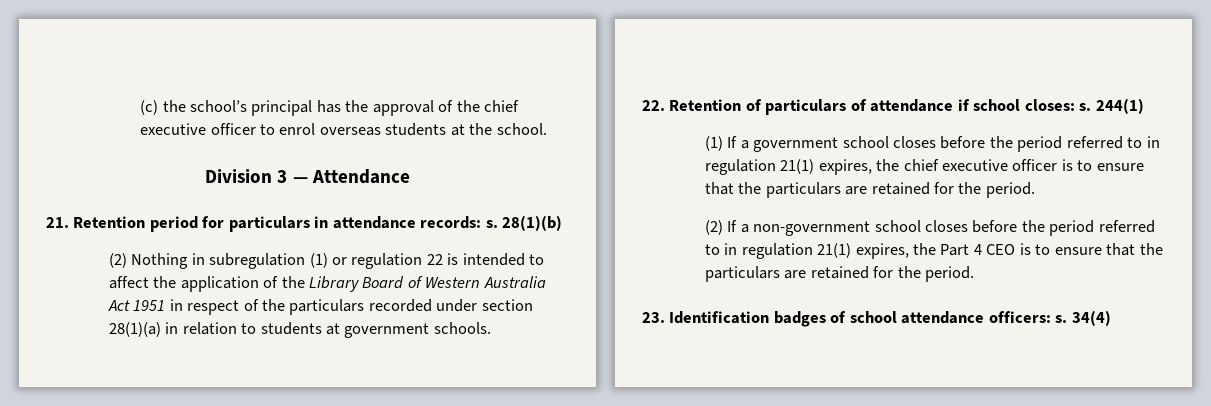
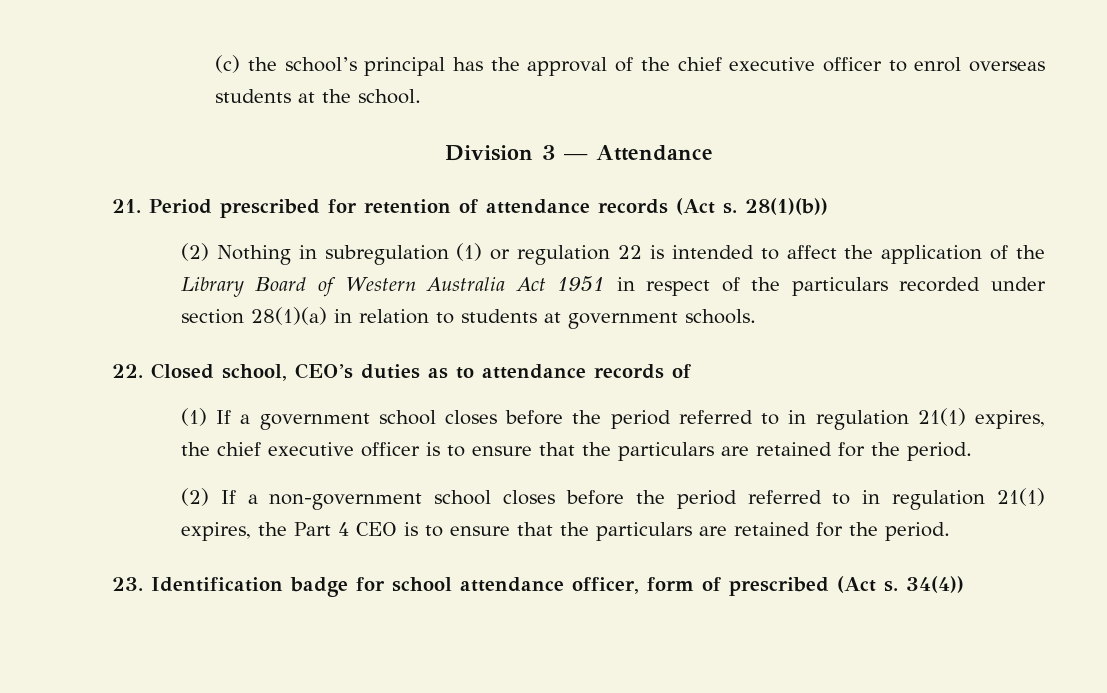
- 21. Retention period for particulars in attendance records: s. 28(1)(b)
+ 21. Period prescribed for retention of attendance records (Act s. 28(1)(b))
- 22. Retention of particulars of attendance if school closes: s. 244(1)
+ 22. Closed school, CEO’s duties as to attendance records of
- 23. Identification badges of school attendance officers: s. 34(4)
+ 23. Identification badge for school attendance officer, form of prescribed (Act s. 34(4))

